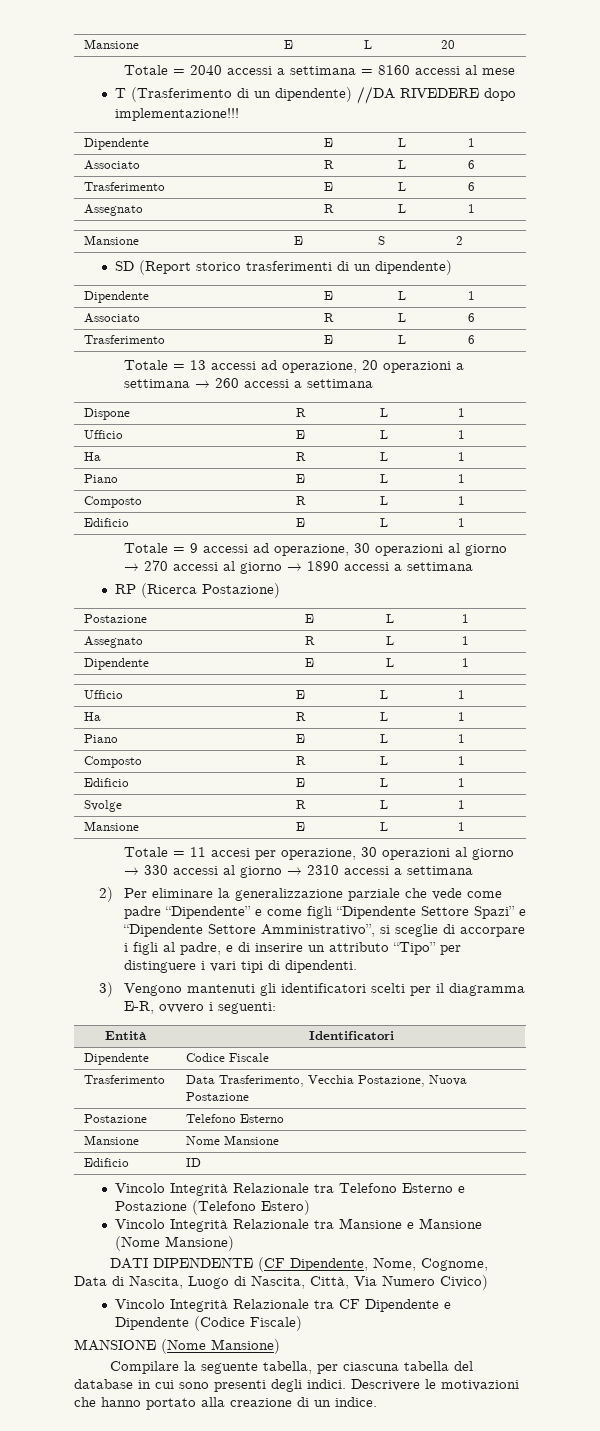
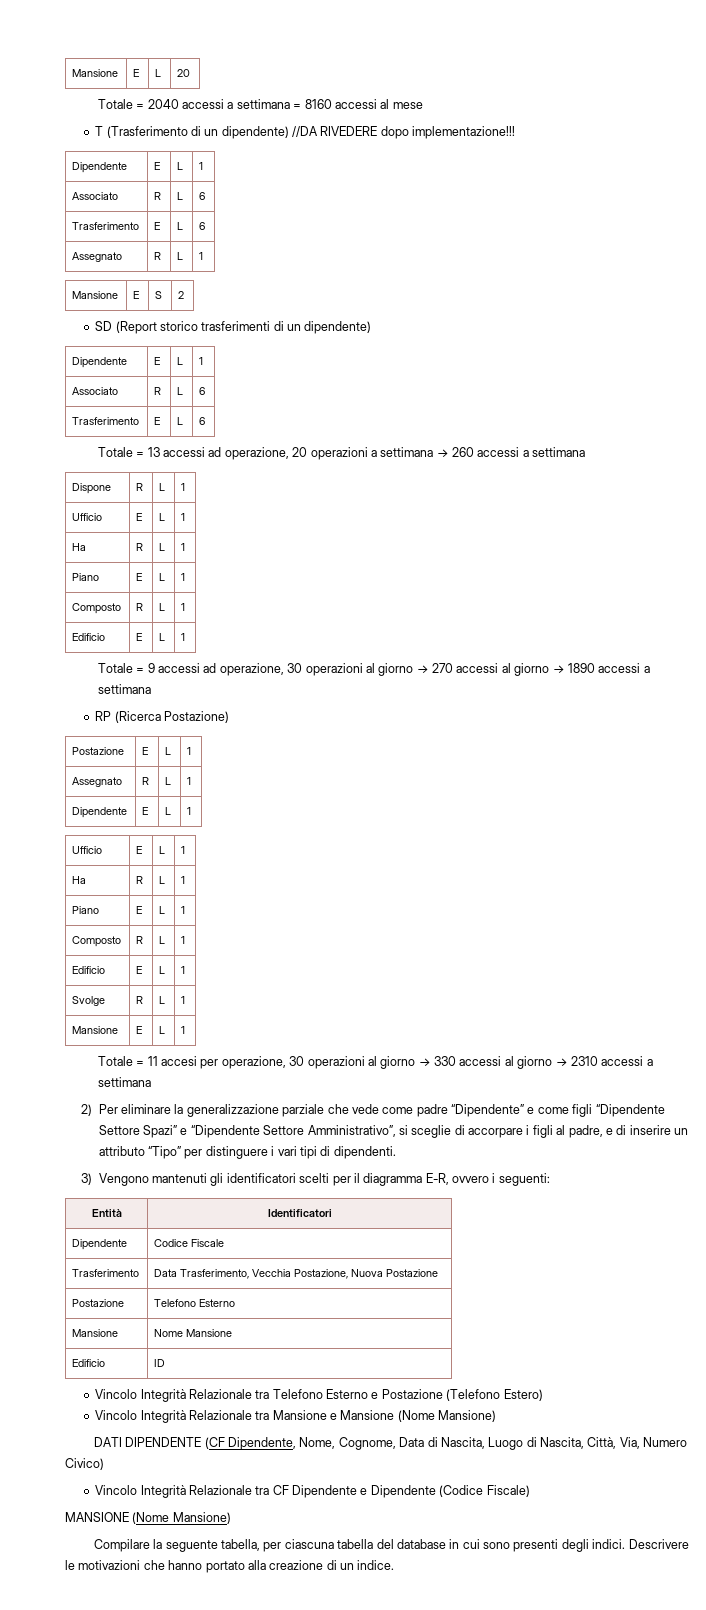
- DATI DIPENDENTE (CF Dipendente, Nome, Cognome, Data di Nascita, Luogo di Nascita, Città, Via Numero Civico)
+ DATI DIPENDENTE (CF Dipendente, Nome, Cognome, Data di Nascita, Luogo di Nascita, Città, Via, Numero Civico)

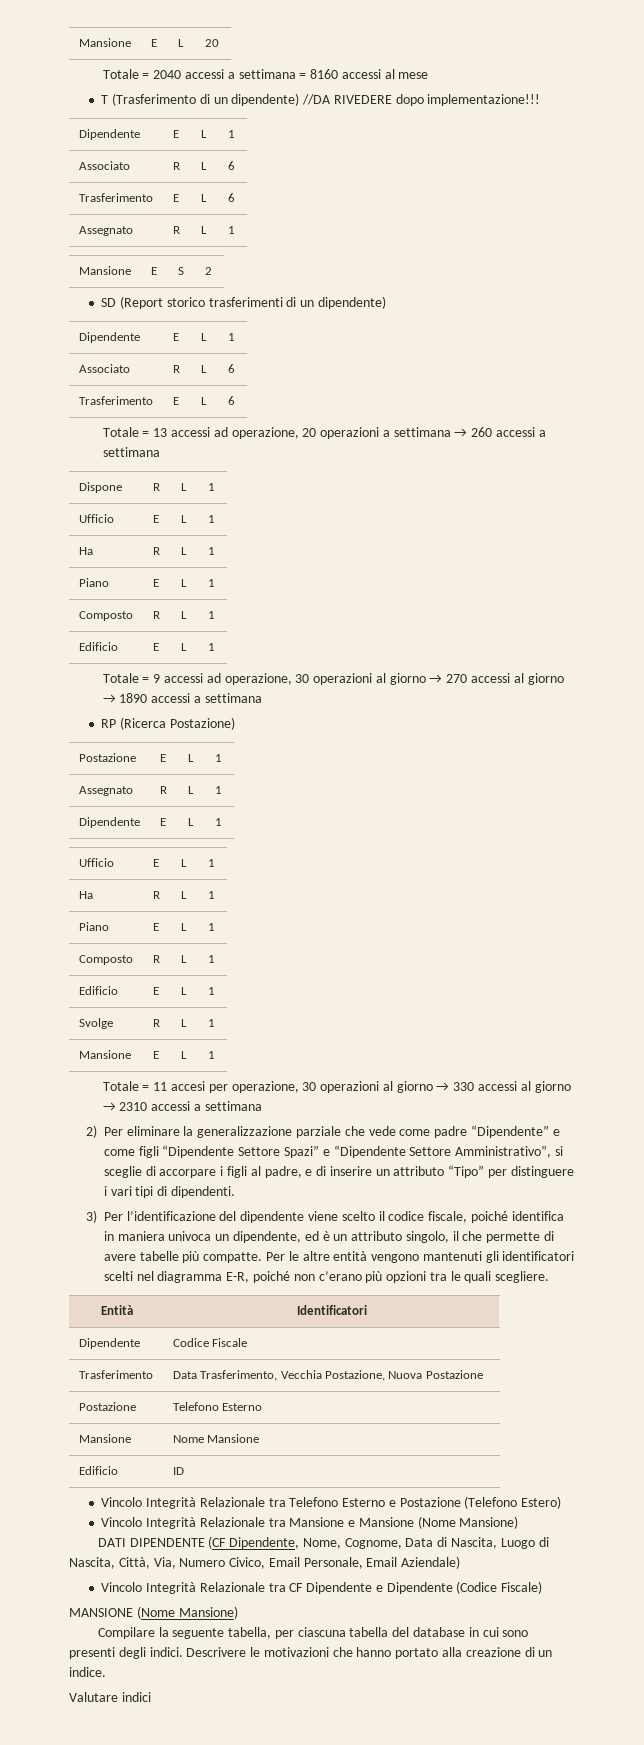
- 3) Vengono mantenuti gli identificatori scelti per il diagramma E-R, ovvero i seguenti:
+ 3) Per l’identificazione del dipendente viene scelto il codice fiscale, poiché identifica in maniera univoca un dipendente, ed è un attributo singolo, il che permette di avere tabelle più compatte. Per le altre entità vengono mantenuti gli identificatori scelti nel diagramma E-R, poiché non c’erano più opzioni tra le quali scegliere.
- DATI DIPENDENTE (CF Dipendente, Nome, Cognome, Data di Nascita, Luogo di Nascita, Città, Via, Numero Civico)
+ DATI DIPENDENTE (CF Dipendente, Nome, Cognome, Data di Nascita, Luogo di Nascita, Città, Via, Numero Civico, Email Personale, Email Aziendale)
+ Valutare indici

